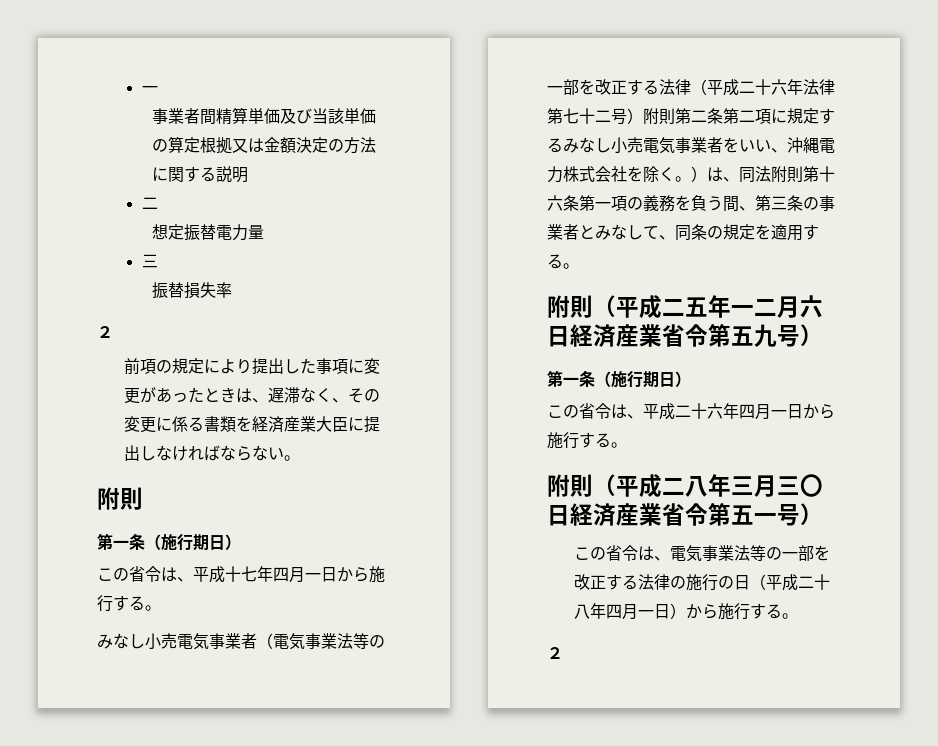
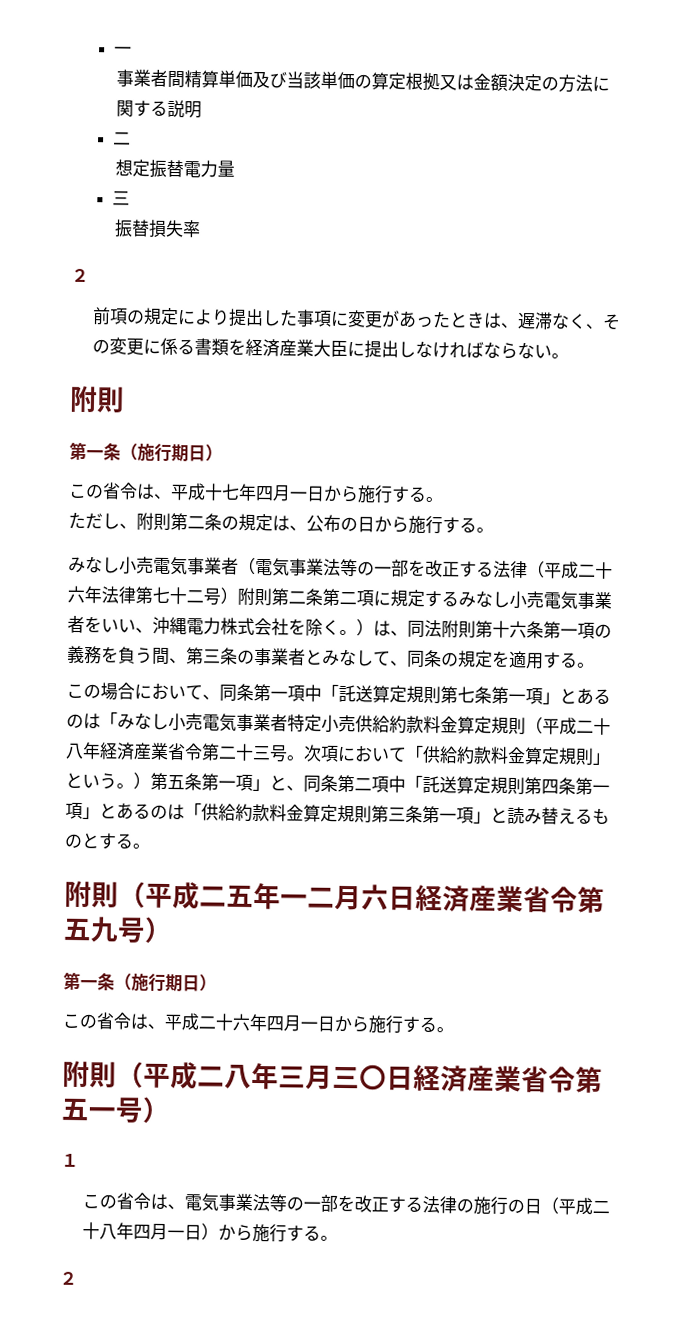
+ ただし、附則第二条の規定は、公布の日から施行する。
+ この場合において、同条第一項中「託送算定規則第七条第一項」とあるのは「みなし小売電気事業者特定小売供給約款料金算定規則（平成二十八年経済産業省令第二十三号。次項において「供給約款料金算定規則」という。）第五条第一項」と、同条第二項中「託送算定規則第四条第一項」とあるのは「供給約款料金算定規則第三条第一項」と読み替えるものとする。
+ １

